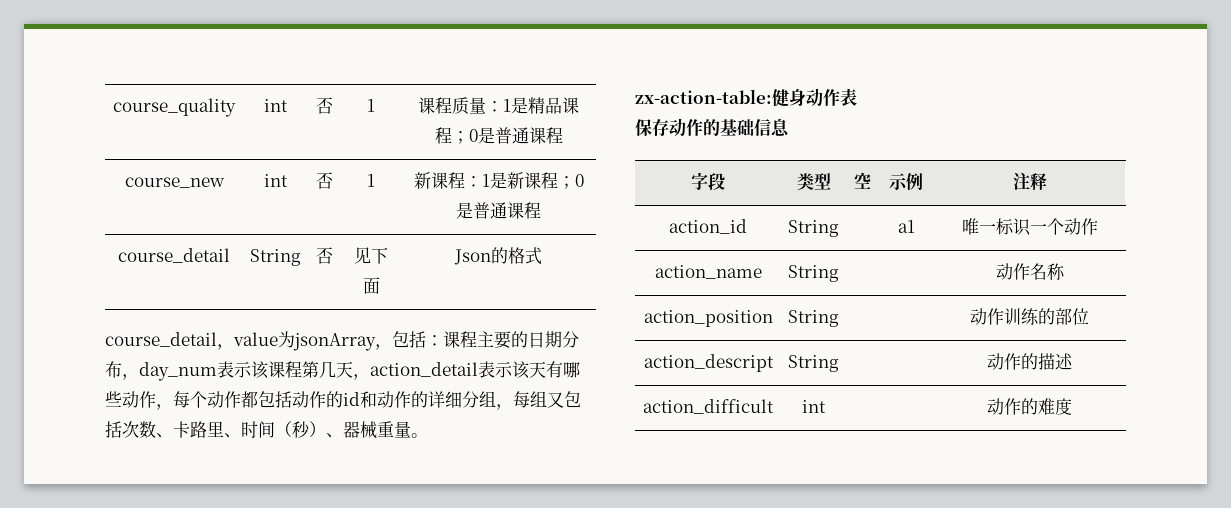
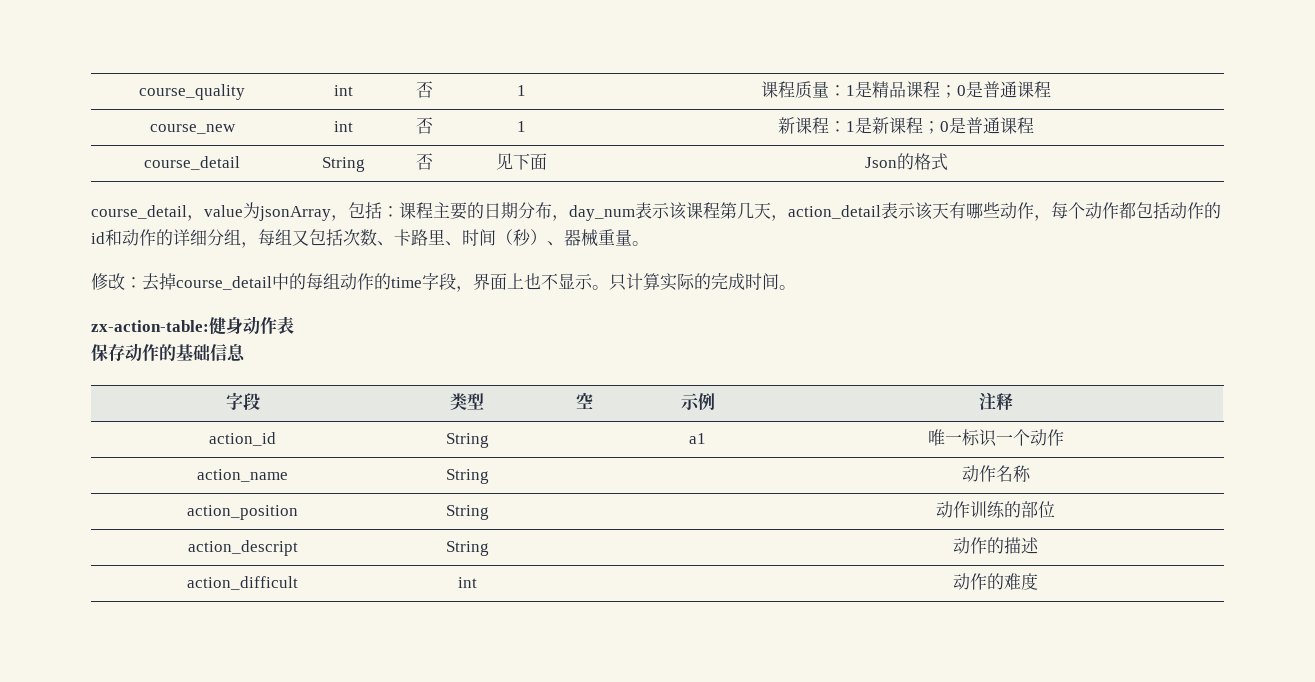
+ 修改：去掉course_detail中的每组动作的time字段，界面上也不显示。只计算实际的完成时间。

